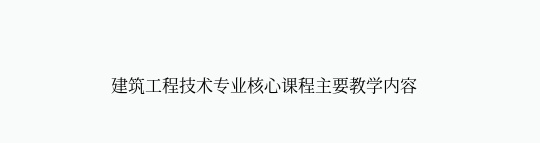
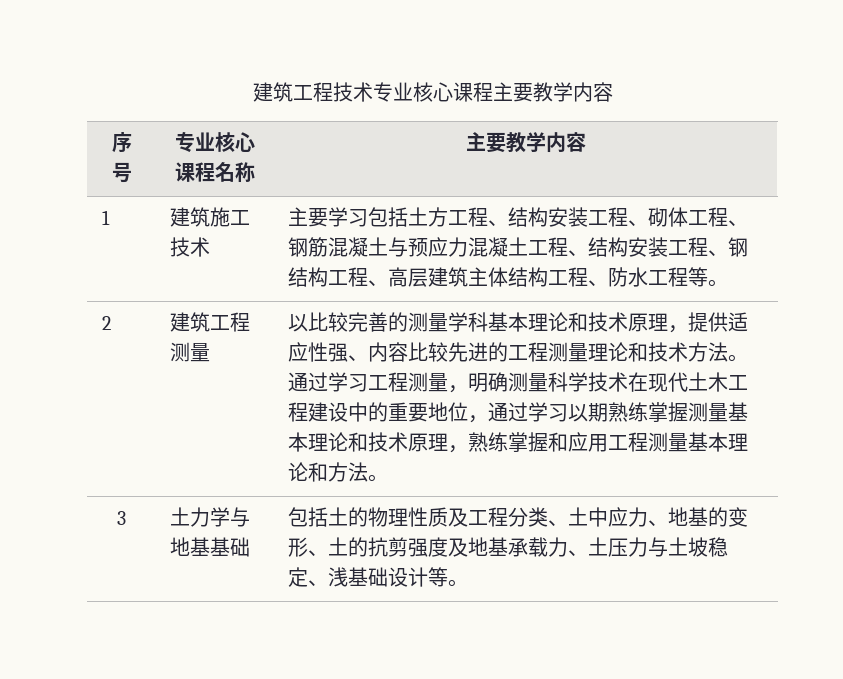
+ 序号 | 专业核心课程名称 | 主要教学内容
+ 1 | 建筑施工技术 | 主要学习包括土方工程、结构安装工程、砌体工程、钢筋混凝土与预应力混凝土工程、结构安装工程、钢结构工程、高层建筑主体结构工程、防水工程等。
+ 2 | 建筑工程测量 | 以比较完善的测量学科基本理论和技术原理，提供适应性强、内容比较先进的工程测量理论和技术方法。通过学习工程测量，明确测量科学技术在现代土木工程建设中的重要地位，通过学习以期熟练掌握测量基本理论和技术原理，熟练掌握和应用工程测量基本理论和方法。
+ 3 | 土力学与地基基础 | 包括土的物理性质及工程分类、土中应力、地基的变形、土的抗剪强度及地基承载力、土压力与土坡稳定、浅基础设计等。

